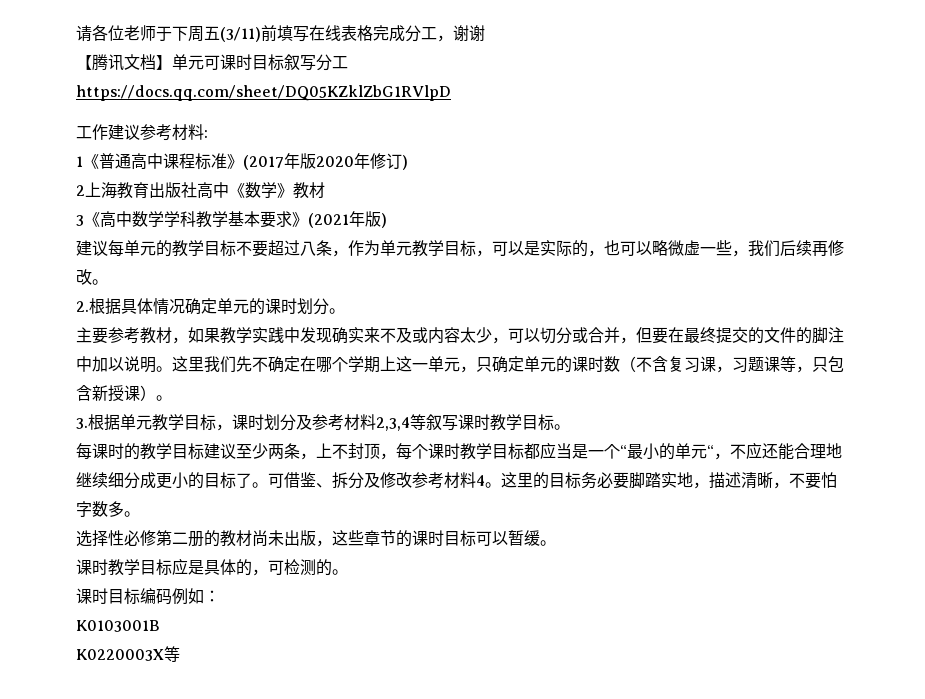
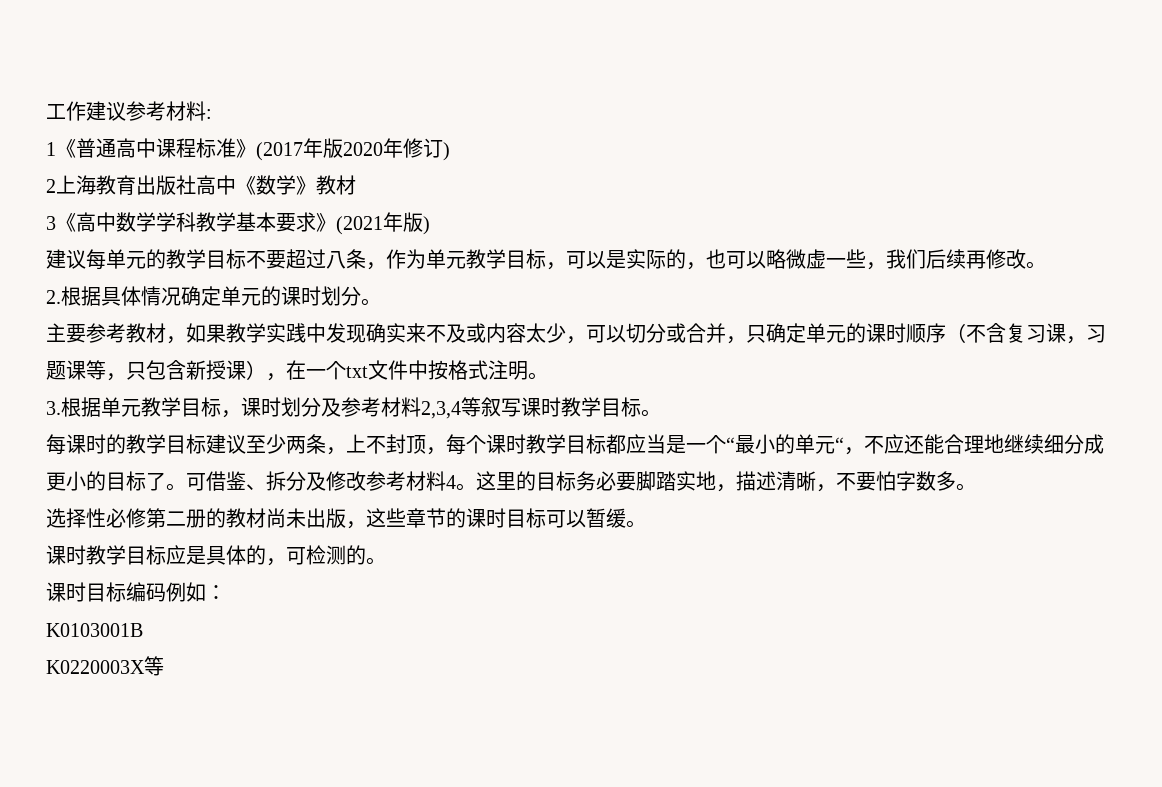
- 请各位老师于下周五(3/11)前填写在线表格完成分工，谢谢
- 【腾讯文档】单元可课时目标叙写分工
- https://docs.qq.com/sheet/DQ05KZklZbG1RVlpD
- 主要参考教材，如果教学实践中发现确实来不及或内容太少，可以切分或合并，但要在最终提交的文件的脚注中加以说明。这里我们先不确定在哪个学期上这一单元，只确定单元的课时数（不含复习课，习题课等，只包含新授课）。
+ 主要参考教材，如果教学实践中发现确实来不及或内容太少，可以切分或合并，只确定单元的课时顺序（不含复习课，习题课等，只包含新授课），在一个txt文件中按格式注明。

